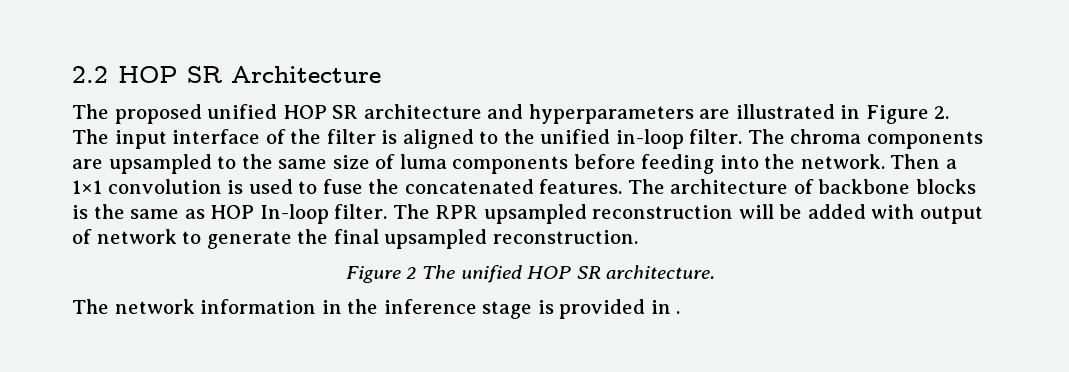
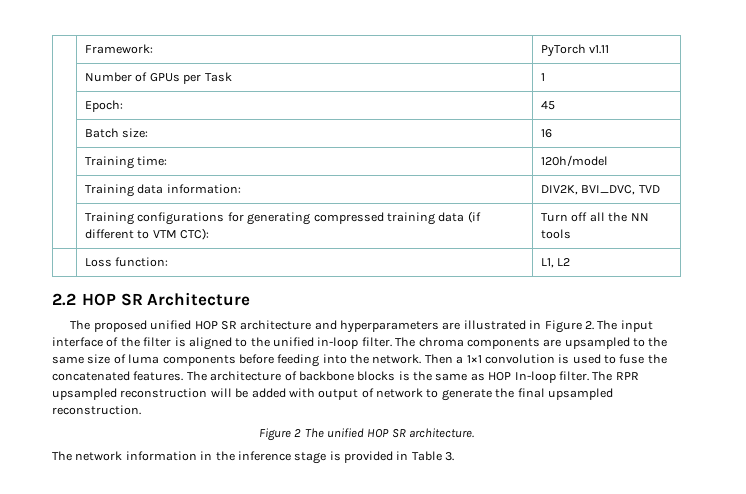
+ | Framework: | PyTorch v1.11
+ | Number of GPUs per Task | 1
+ | Epoch: | 45
+ | Batch size: | 16
+ | Training time: | 120h/model
+ | Training data information: | DIV2K, BVI_DVC, TVD
+ | Training configurations for generating compressed training data (if different to VTM CTC): | Turn off all the NN tools
+ | Loss function: | L1, L2
- The network information in the inference stage is provided in .
+ The network information in the inference stage is provided in Table 3.

